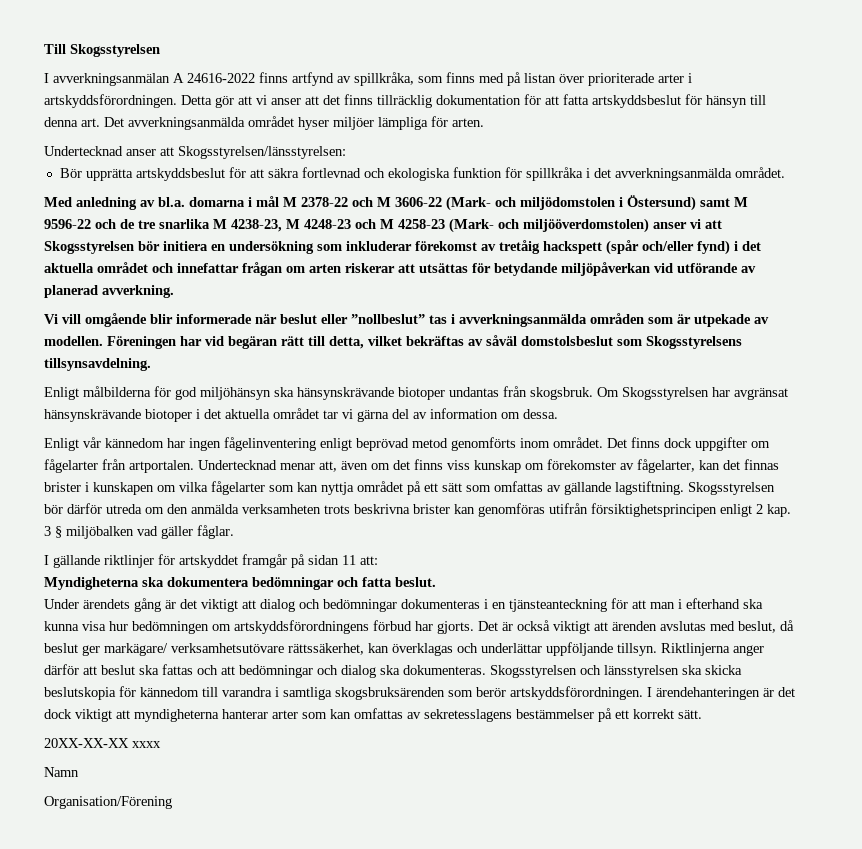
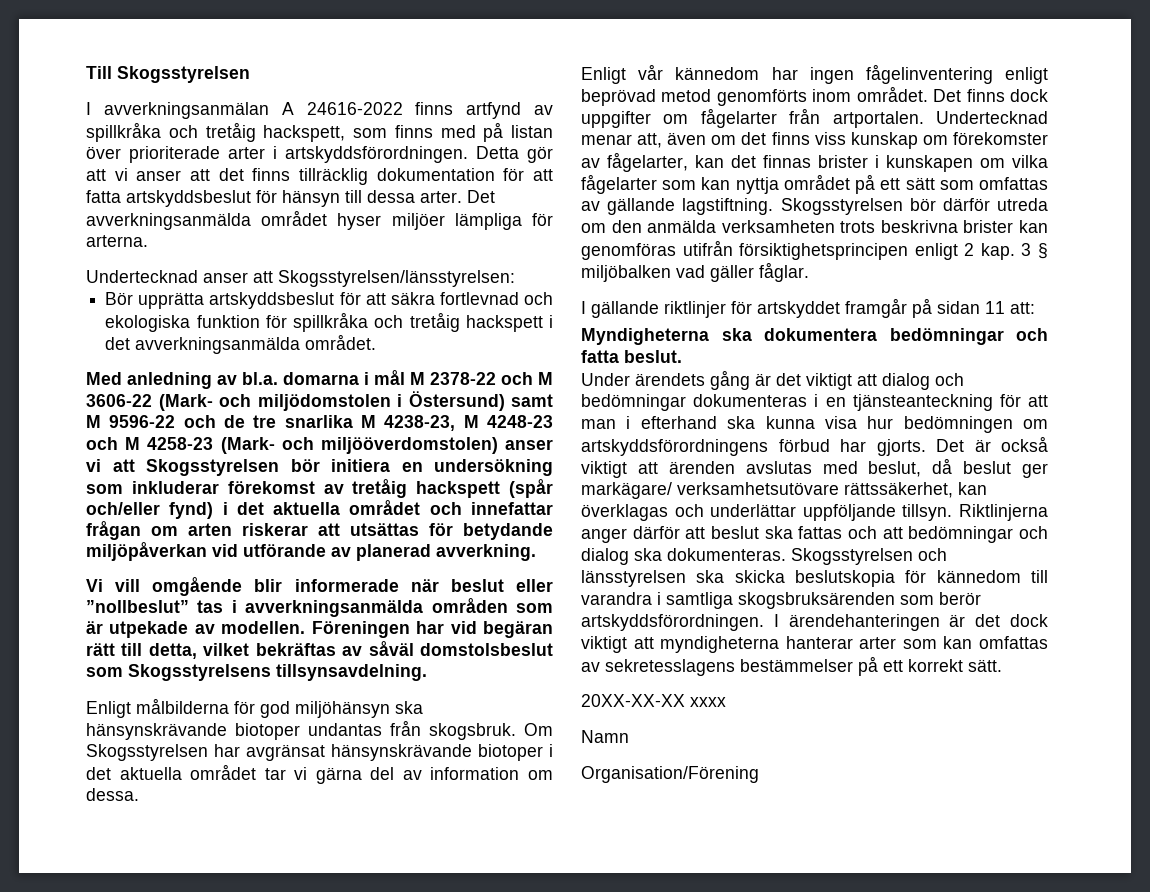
- I avverkningsanmälan A 24616-2022 finns artfynd av spillkråka, som finns med på listan över prioriterade arter i artskyddsförordningen.
+ I avverkningsanmälan A 24616-2022 finns artfynd av spillkråka och tretåig hackspett, som finns med på listan över prioriterade arter i artskyddsförordningen.
- Detta gör att vi anser att det finns tillräcklig dokumentation för att fatta artskyddsbeslut för hänsyn till denna art. Det avverkningsanmälda området hyser miljöer lämpliga för arten.
+ Detta gör att vi anser att det finns tillräcklig dokumentation för att fatta artskyddsbeslut för hänsyn till dessa arter. Det avverkningsanmälda området hyser miljöer lämpliga för arterna.
- Bör upprätta artskyddsbeslut för att säkra fortlevnad och ekologiska funktion för spillkråka i det avverkningsanmälda området.
+ Bör upprätta artskyddsbeslut för att säkra fortlevnad och ekologiska funktion för spillkråka och tretåig hackspett i det avverkningsanmälda området.

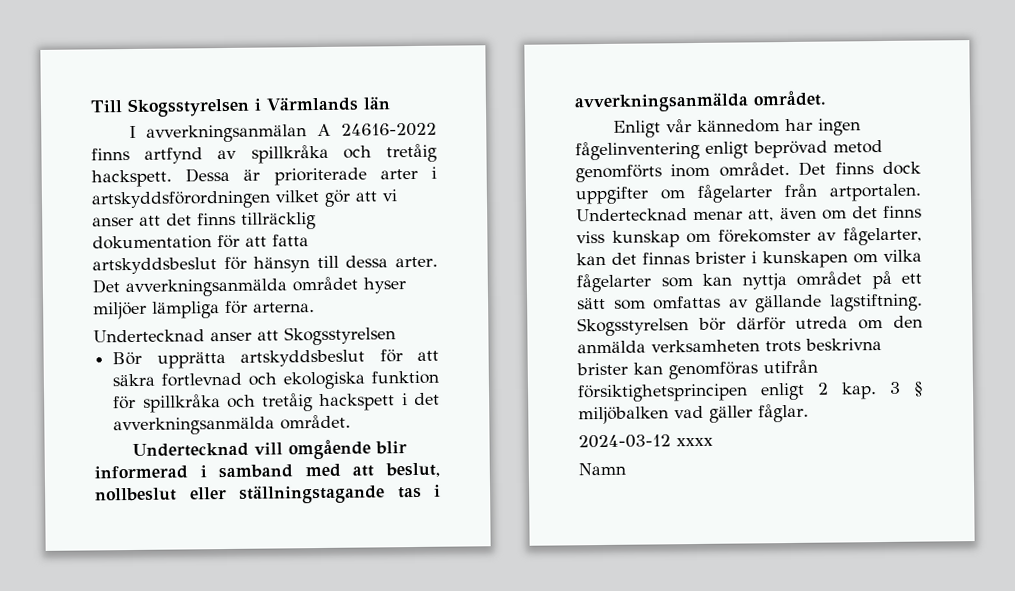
- Till Skogsstyrelsen
+ Till Skogsstyrelsen i Värmlands län
- I avverkningsanmälan A 24616-2022 finns artfynd av spillkråka och tretåig hackspett, som finns med på listan över prioriterade arter i artskyddsförordningen. Detta gör att vi anser att det finns tillräcklig dokumentation för att fatta artskyddsbeslut för hänsyn till dessa arter.
+ I avverkningsanmälan A 24616-2022 finns artfynd av spillkråka och tretåig hackspett. Dessa är prioriterade arter i artskyddsförordningen vilket gör att vi anser att det finns tillräcklig dokumentation för att fatta artskyddsbeslut för hänsyn till dessa arter.
- Undertecknad anser att Skogsstyrelsen/länsstyrelsen:
+ Undertecknad anser att Skogsstyrelsen
- Med anledning av bl.a. domarna i mål M 2378-22 och M 3606-22 (Mark- och miljödomstolen i Östersund) samt M 9596-22 och de tre snarlika M 4238-23, M 4248-23 och M 4258-23 (Mark- och miljööverdomstolen) anser vi att Skogsstyrelsen bör initiera en undersökning som inkluderar förekomst av tretåig hackspett (spår och/eller fynd) i det aktuella området och innefattar frågan om arten riskerar att utsättas för betydande miljöpåverkan vid utförande av planerad avverkning.
- Vi vill omgående blir informerade när beslut eller ”nollbeslut” tas i avverkningsanmälda områden som är utpekade av modellen. Föreningen har vid begäran rätt till detta, vilket bekräftas av såväl domstolsbeslut som Skogsstyrelsens tillsynsavdelning.
- Enligt målbilderna för god miljöhänsyn ska hänsynskrävande biotoper undantas från skogsbruk. Om Skogsstyrelsen har avgränsat hänsynskrävande biotoper i det aktuella området tar vi gärna del av information om dessa.
+ Undertecknad vill omgående blir informerad i samband med att beslut, nollbeslut eller ställningstagande tas i avverkningsanmälda området.
- I gällande riktlinjer för artskyddet framgår på sidan 11 att:
- Myndigheterna ska dokumentera bedömningar och fatta beslut.
- Under ärendets gång är det viktigt att dialog och bedömningar dokumenteras i en tjänsteanteckning för att man i efterhand ska kunna visa hur bedömningen om artskyddsförordningens förbud har gjorts. Det är också viktigt att ärenden avslutas med beslut, då beslut ger markägare/ verksamhetsutövare rättssäkerhet, kan överklagas och underlättar uppföljande tillsyn. Riktlinjerna anger därför att beslut ska fattas och att bedömningar och dialog ska dokumenteras. Skogsstyrelsen och länsstyrelsen ska skicka beslutskopia för kännedom till varandra i samtliga skogsbruksärenden som berör artskyddsförordningen. I ärendehanteringen är det dock viktigt att myndigheterna hanterar arter som kan omfattas av sekretesslagens bestämmelser på ett korrekt sätt.
- 20XX-XX-XX xxxx
+ 2024-03-12 xxxx
- Organisation/Förening

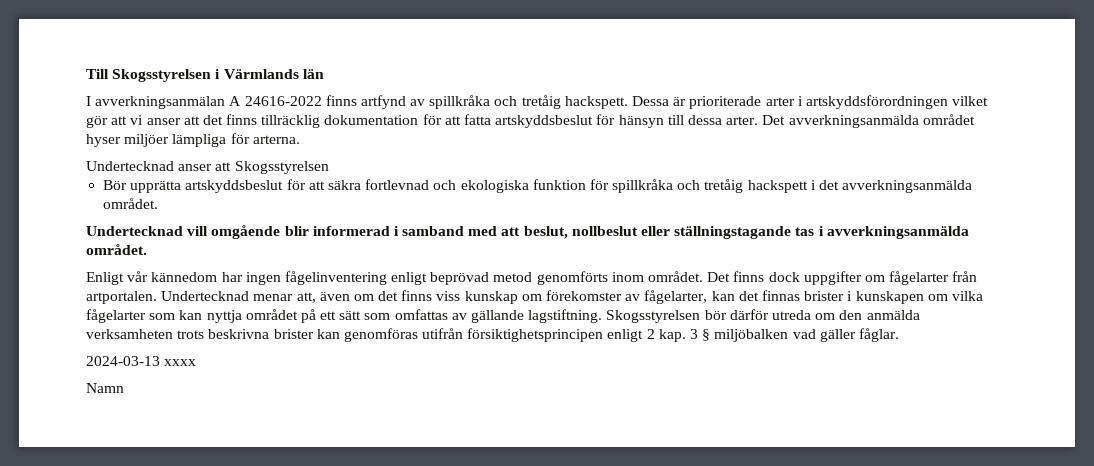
- 2024-03-12 xxxx
+ 2024-03-13 xxxx

